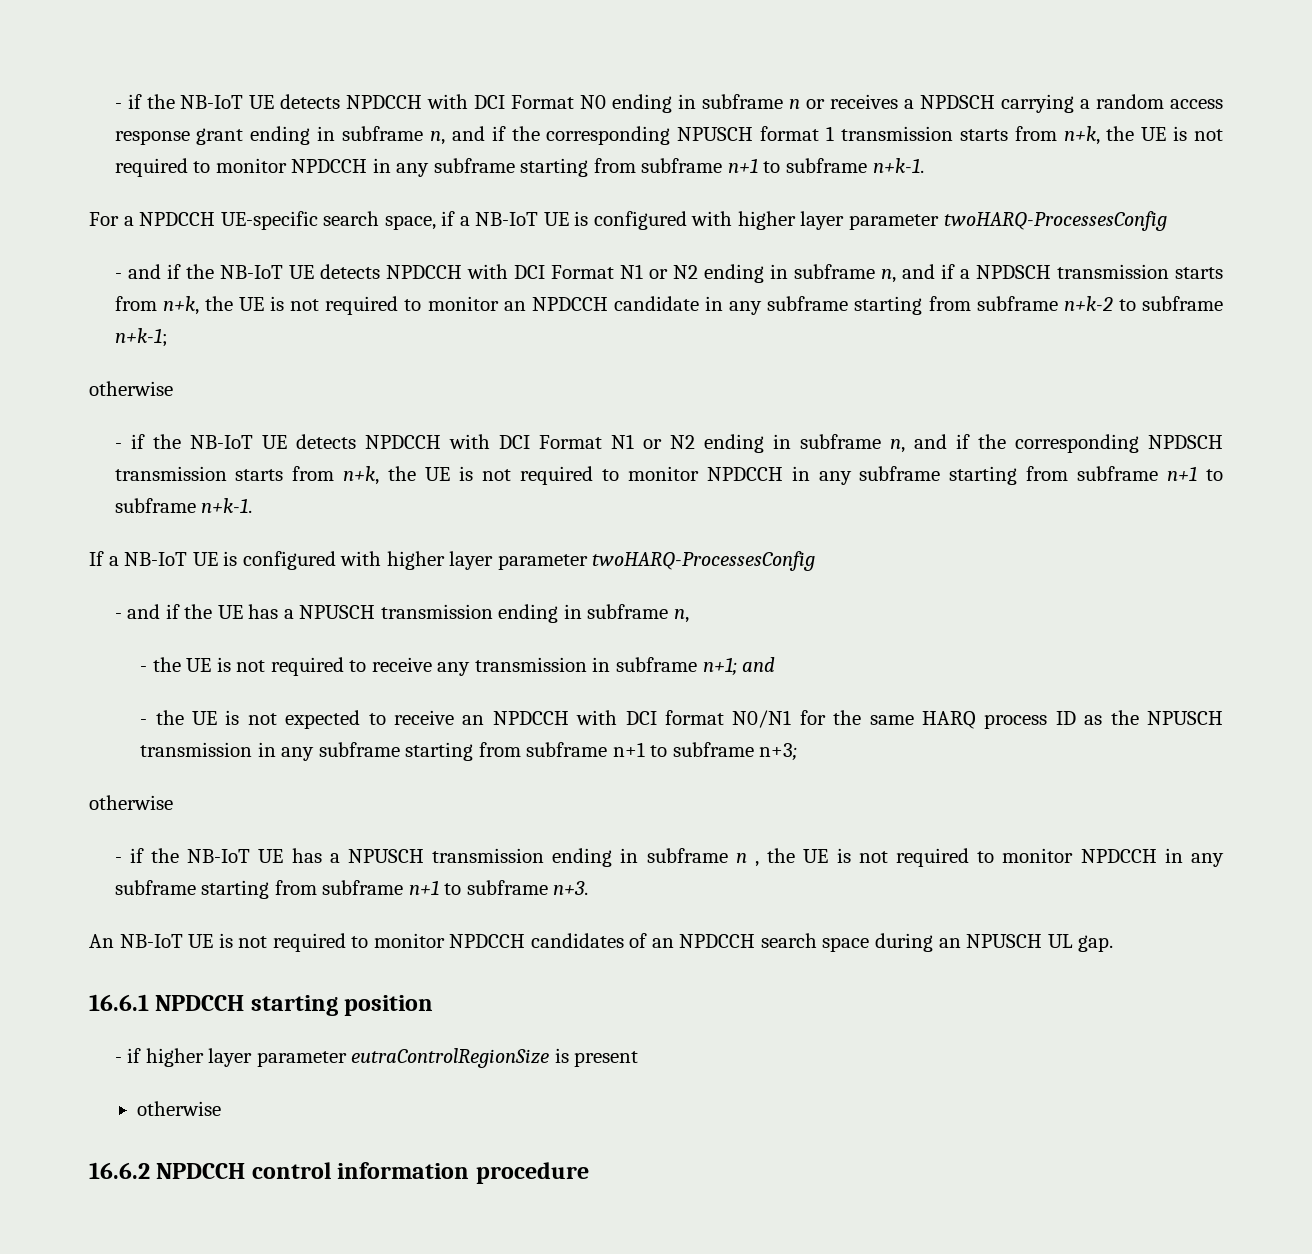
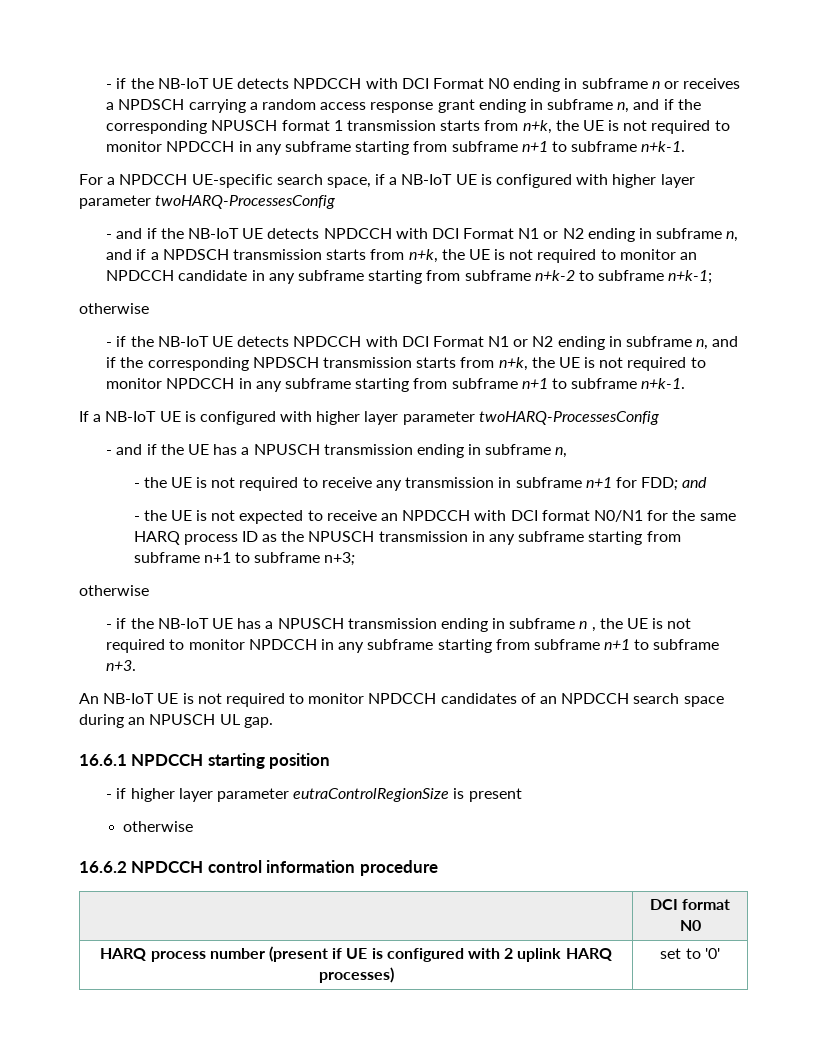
- - the UE is not required to receive any transmission in subframe n+1; and
+ - the UE is not required to receive any transmission in subframe n+1 for FDD; and
+ | DCI format N0
+ HARQ process number (present if UE is configured with 2 uplink HARQ processes) | set to '0'

